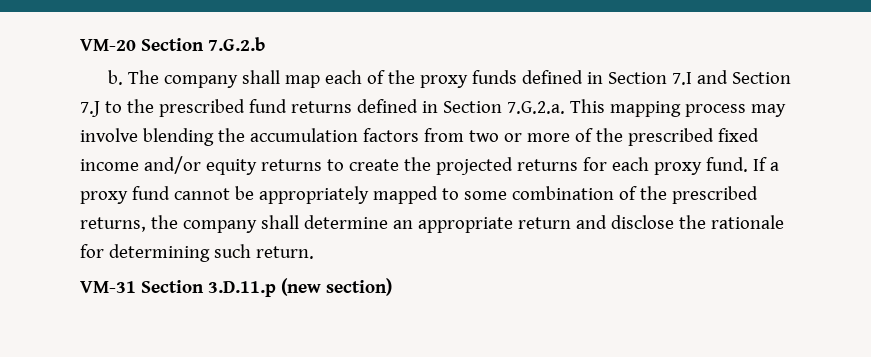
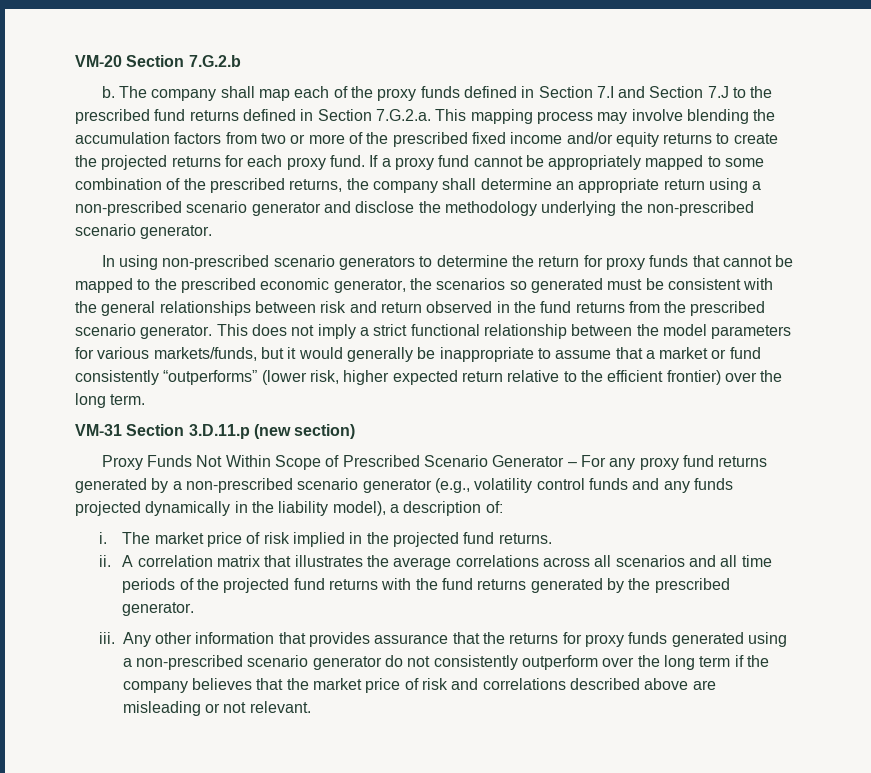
- If a proxy fund cannot be appropriately mapped to some combination of the prescribed returns, the company shall determine an appropriate return and disclose the rationale for determining such return.
+ If a proxy fund cannot be appropriately mapped to some combination of the prescribed returns, the company shall determine an appropriate return using a non-prescribed scenario generator and disclose the methodology underlying the non-prescribed scenario generator.
+ In using non-prescribed scenario generators to determine the return for proxy funds that cannot be mapped to the prescribed economic generator, the scenarios so generated must be consistent with the general relationships between risk and return observed in the fund returns from the prescribed scenario generator. This does not imply a strict functional relationship between the model parameters for various markets/funds, but it would generally be inappropriate to assume that a market or fund consistently “outperforms” (lower risk, higher expected return relative to the efficient frontier) over the long term.
+ Proxy Funds Not Within Scope of Prescribed Scenario Generator – For any proxy fund returns generated by a non-prescribed scenario generator (e.g., volatility control funds and any funds projected dynamically in the liability model), a description of:
+ i. The market price of risk implied in the projected fund returns.
+ ii. A correlation matrix that illustrates the average correlations across all scenarios and all time periods of the projected fund returns with the fund returns generated by the prescribed generator.
+ iii. Any other information that provides assurance that the returns for proxy funds generated using a non-prescribed scenario generator do not consistently outperform over the long term if the company believes that the market price of risk and correlations described above are misleading or not relevant.

